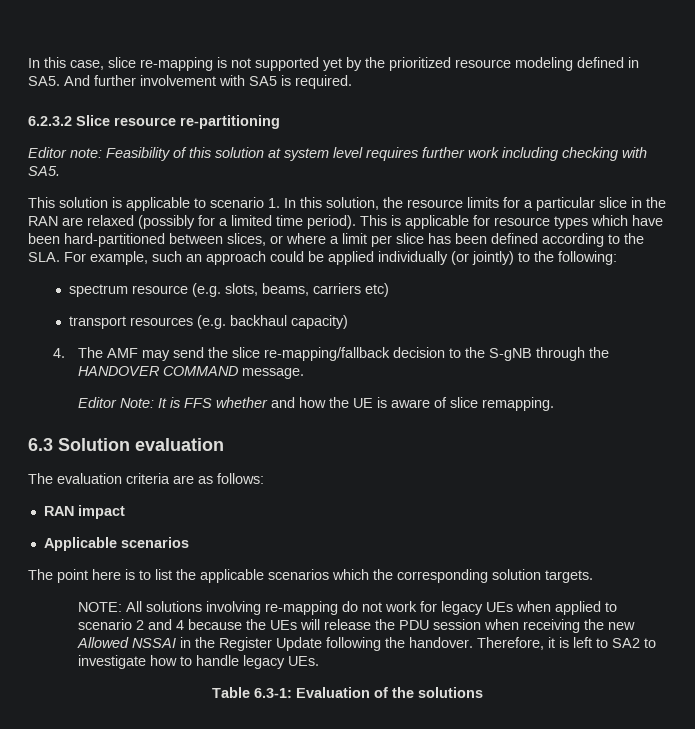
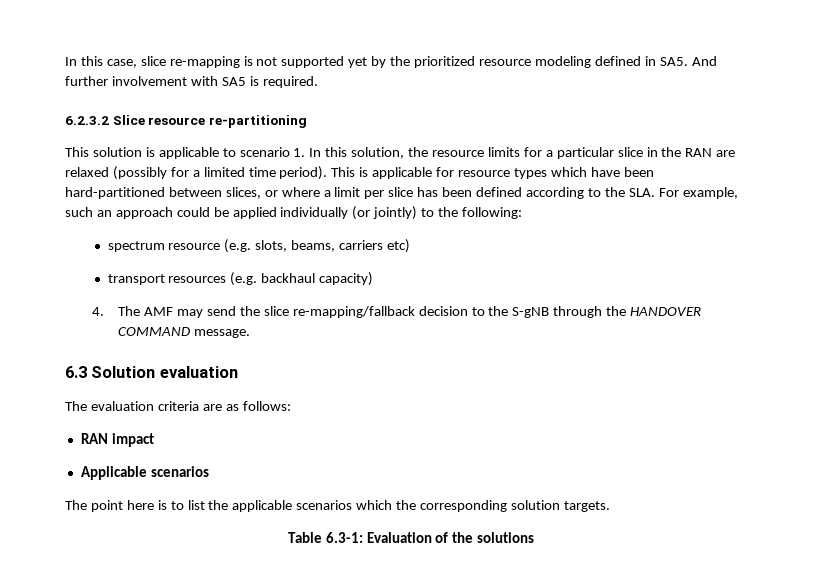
- Editor note: Feasibility of this solution at system level requires further work including checking with SA5.
- Editor Note: It is FFS whether and how the UE is aware of slice remapping.
- NOTE: All solutions involving re-mapping do not work for legacy UEs when applied to scenario 2 and 4 because the UEs will release the PDU session when receiving the new Allowed NSSAI in the Register Update following the handover. Therefore, it is left to SA2 to investigate how to handle legacy UEs.

